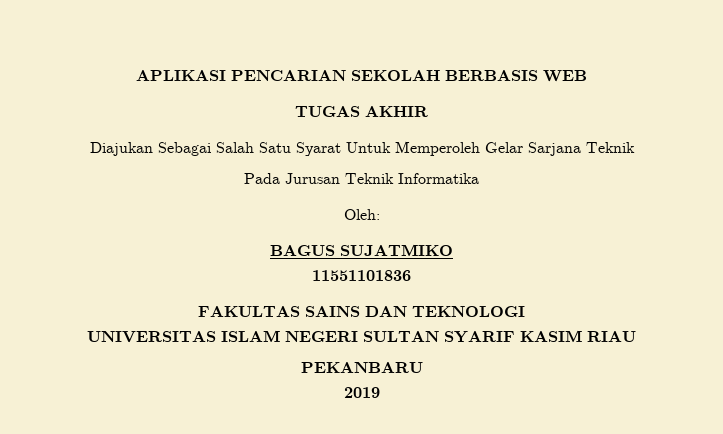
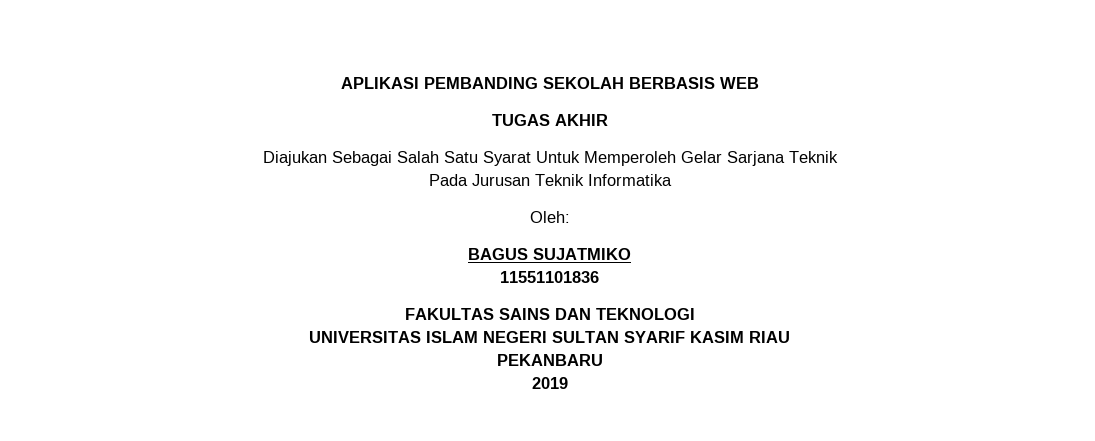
- APLIKASI PENCARIAN SEKOLAH BERBASIS WEB
+ APLIKASI PEMBANDING SEKOLAH BERBASIS WEB

